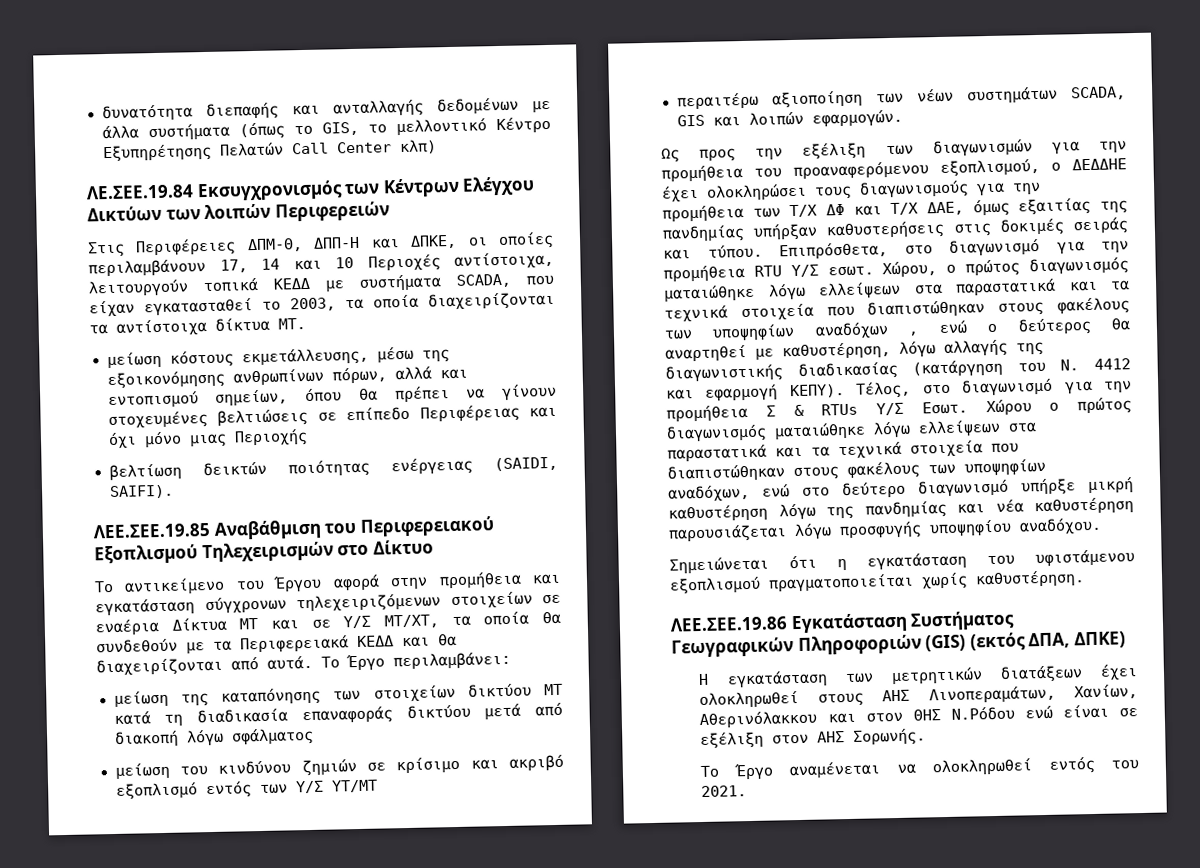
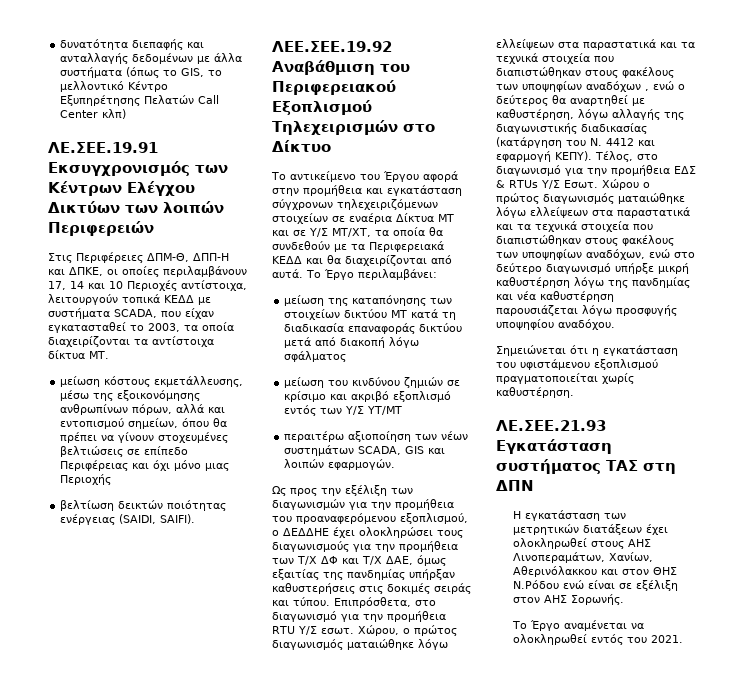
- ΛΕ.ΣΕΕ.19.84 Εκσυγχρονισμός των Κέντρων Ελέγχου Δικτύων των λοιπών Περιφερειών
+ ΛΕ.ΣΕΕ.19.91 Εκσυγχρονισμός των Κέντρων Ελέγχου Δικτύων των λοιπών Περιφερειών
- ΛΕΕ.ΣΕΕ.19.85 Αναβάθμιση του Περιφερειακού Εξοπλισμού Τηλεχειρισμών στο Δίκτυο
+ ΛΕΕ.ΣΕΕ.19.92 Αναβάθμιση του Περιφερειακού Εξοπλισμού Τηλεχειρισμών στο Δίκτυο
- Τέλος, στο διαγωνισμό για την προμήθεια Σ & RTUs Υ/Σ Εσωτ.
+ Τέλος, στο διαγωνισμό για την προμήθεια EΔΣ & RTUs Υ/Σ Εσωτ.
- ΛΕΕ.ΣΕΕ.19.86 Εγκατάσταση Συστήματος Γεωγραφικών Πληροφοριών (GIS) (εκτός ΔΠΑ, ΔΠΚΕ)
+ ΛΕ.ΣΕΕ.21.93 Εγκατάσταση συστήματος ΤΑΣ στη ΔΠΝ

